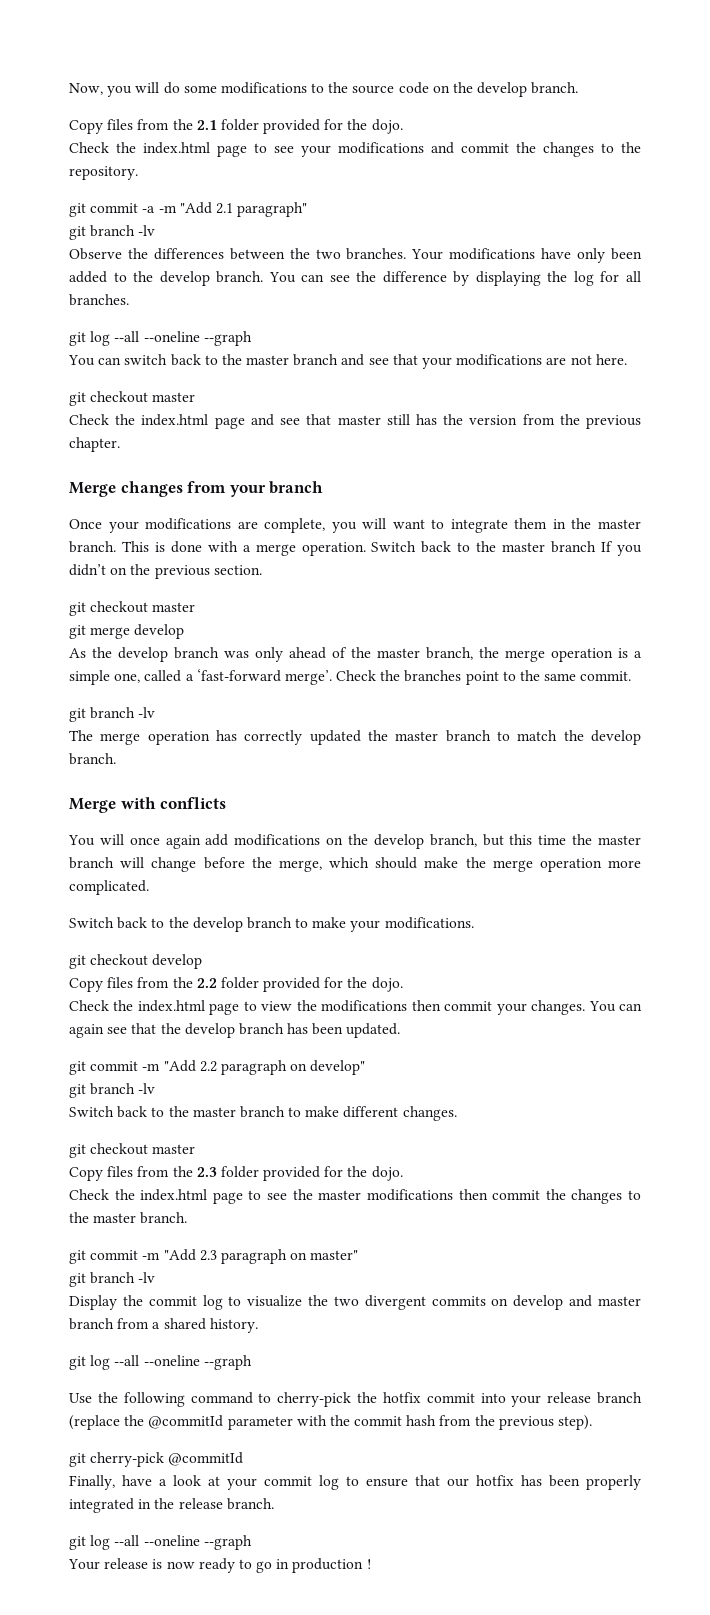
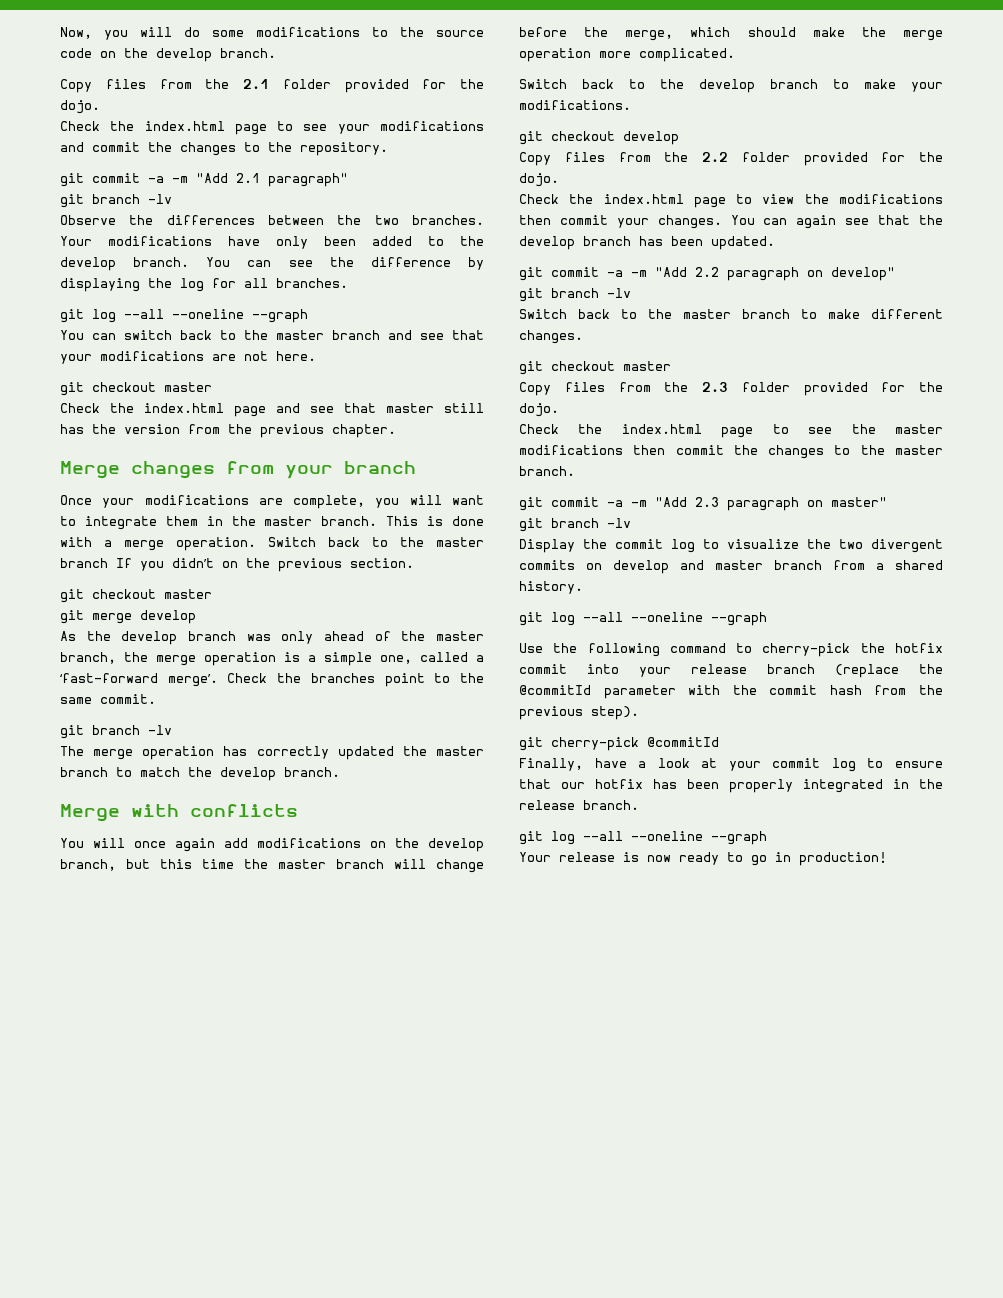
- git commit -m "Add 2.2 paragraph on develop"
+ git commit –a -m "Add 2.2 paragraph on develop"
- git commit -m "Add 2.3 paragraph on master"
+ git commit -a -m "Add 2.3 paragraph on master"
- Your release is now ready to go in production !
+ Your release is now ready to go in production!

